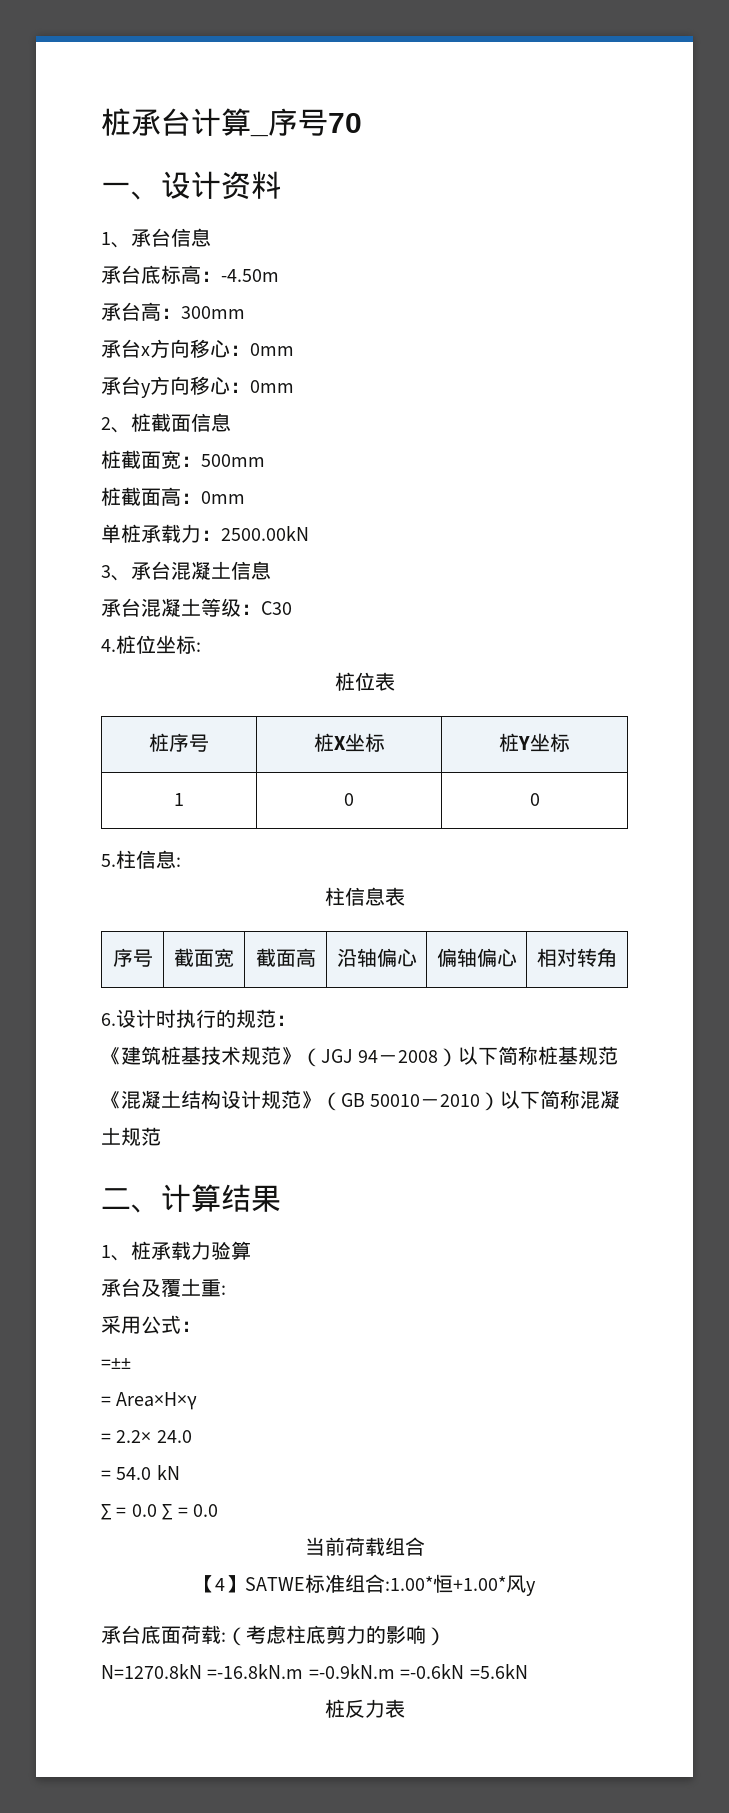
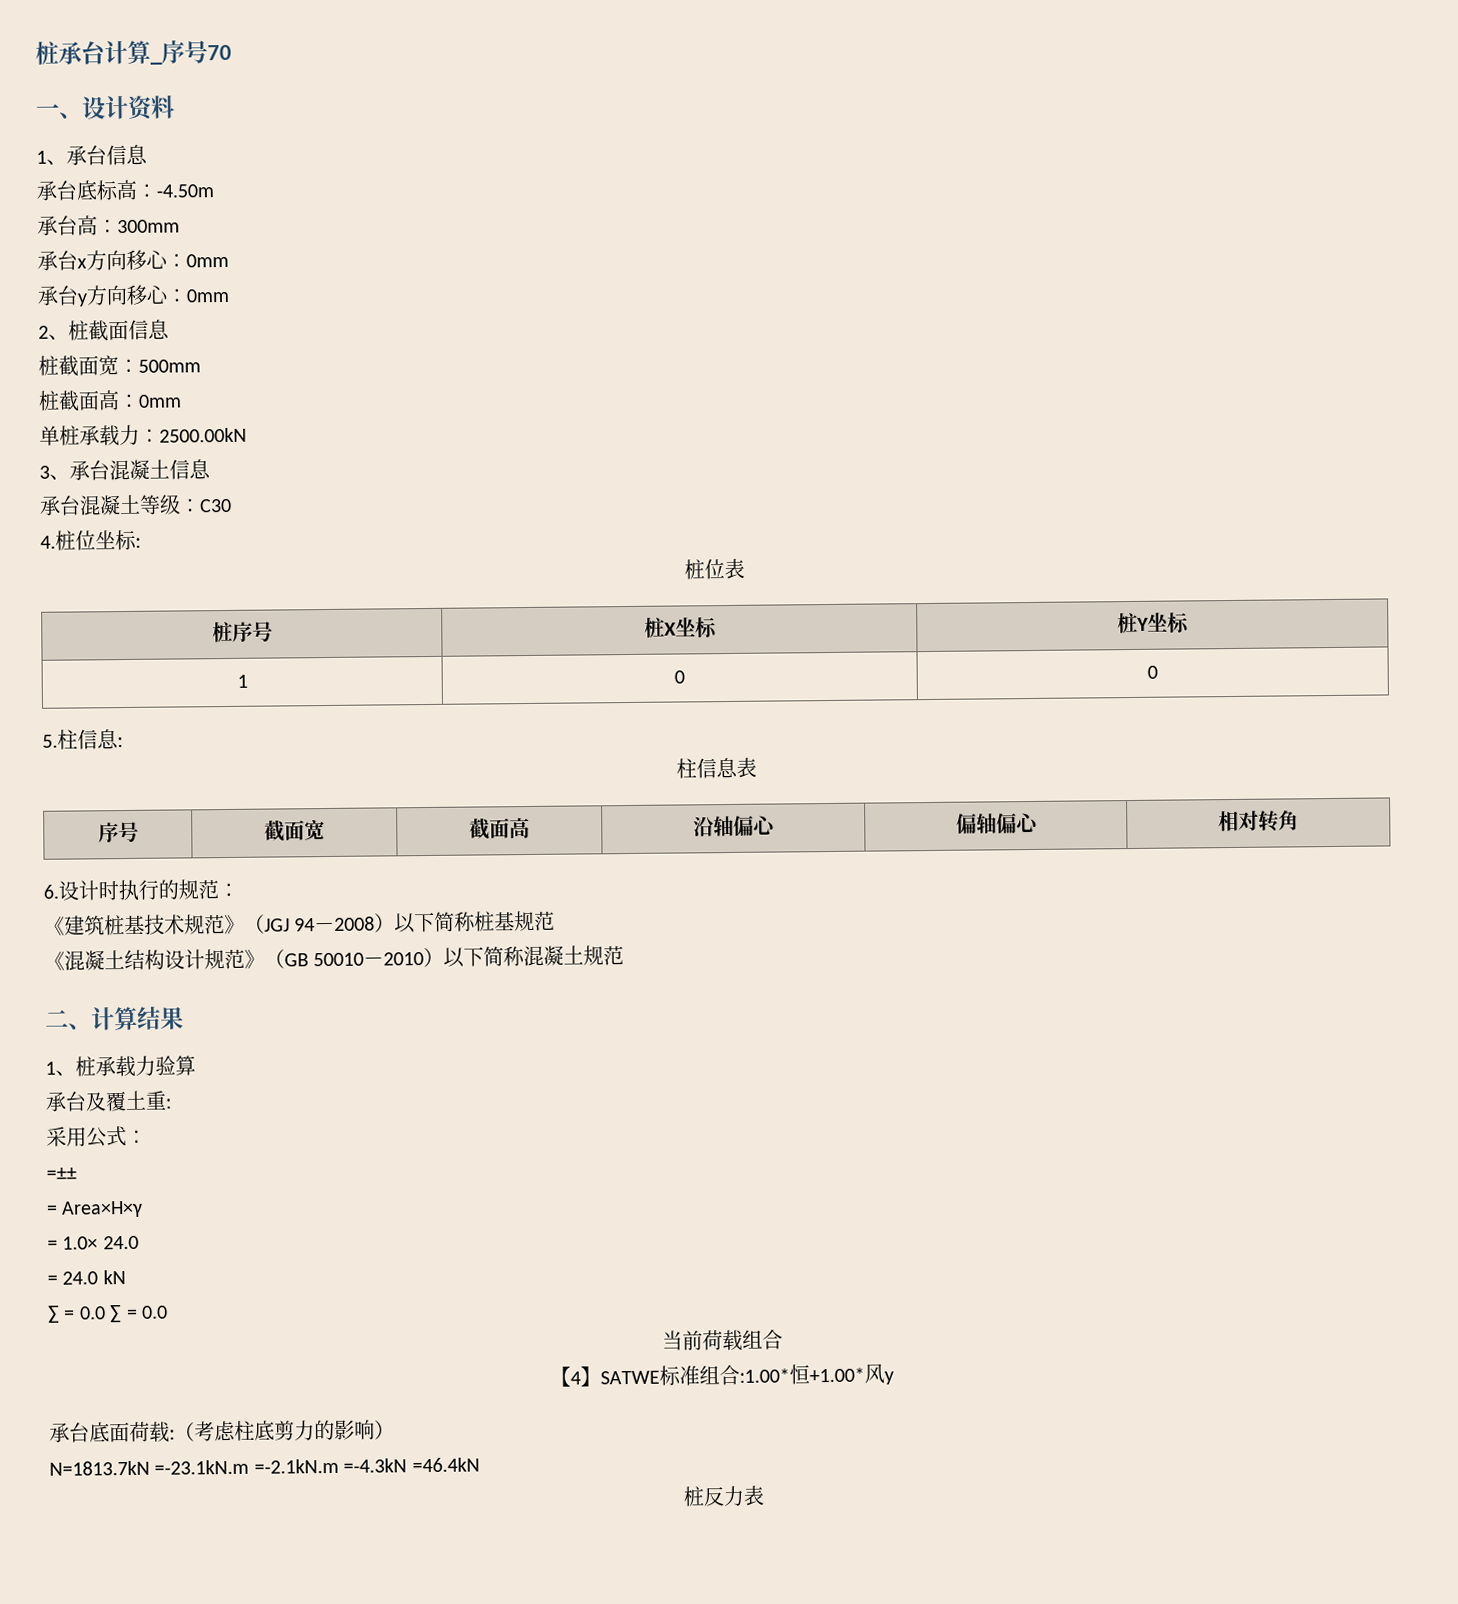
- = 2.2× 24.0
+ = 1.0× 24.0
- = 54.0 kN
+ = 24.0 kN
- N=1270.8kN =-16.8kN.m =-0.9kN.m =-0.6kN =5.6kN
+ N=1813.7kN =-23.1kN.m =-2.1kN.m =-4.3kN =46.4kN

